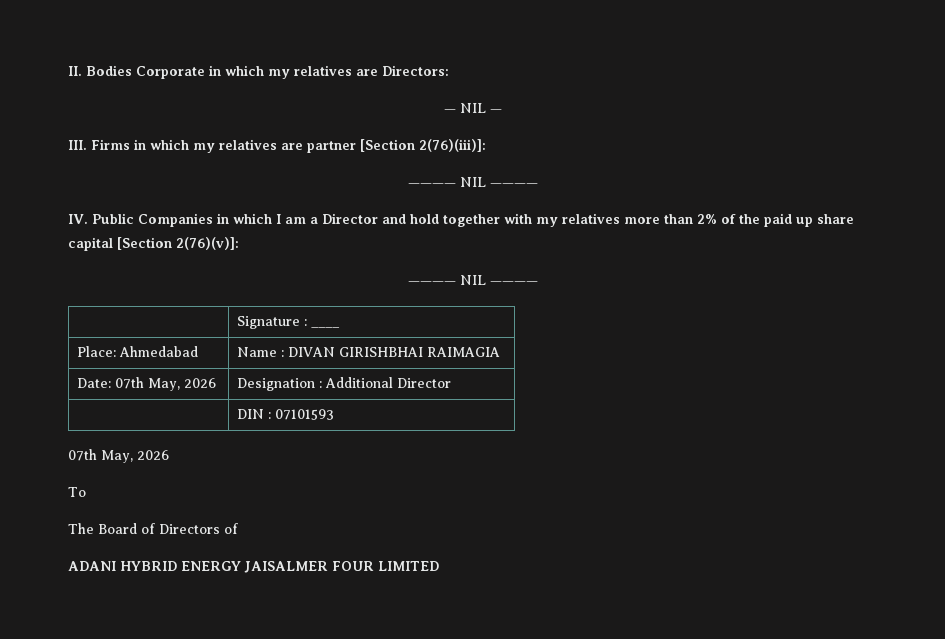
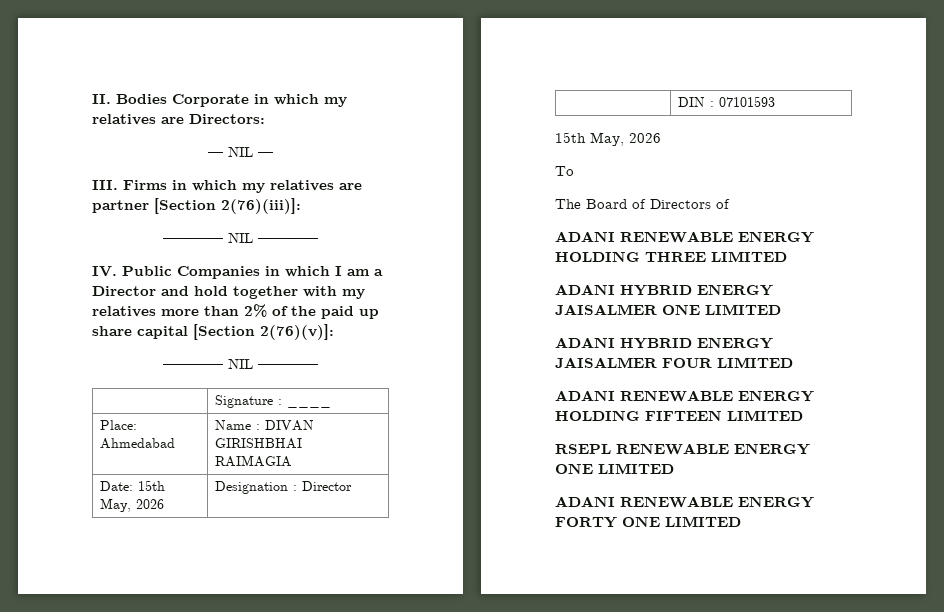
- Date: 07th May, 2026 | Designation : Additional Director
+ Date: 15th May, 2026 | Designation : Director
  | DIN : 07101593
- 07th May, 2026
+ 15th May, 2026
+ ADANI RENEWABLE ENERGY HOLDING THREE LIMITED
+ ADANI HYBRID ENERGY JAISALMER ONE LIMITED
+ ADANI RENEWABLE ENERGY HOLDING FIFTEEN LIMITED
+ RSEPL RENEWABLE ENERGY ONE LIMITED
+ ADANI RENEWABLE ENERGY FORTY ONE LIMITED

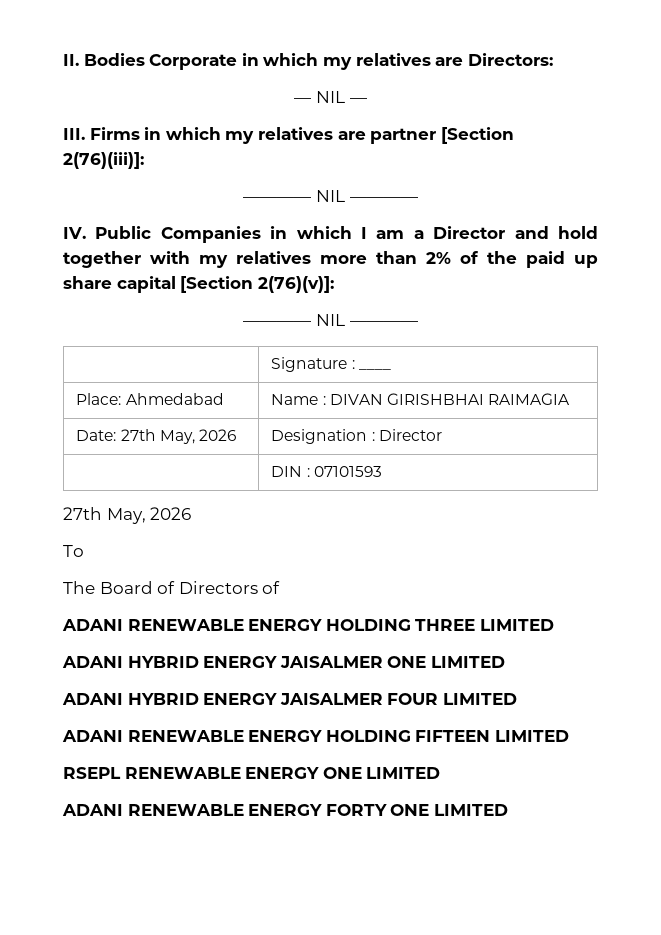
- Date: 15th May, 2026 | Designation : Director
+ Date: 27th May, 2026 | Designation : Director
  | DIN : 07101593
- 15th May, 2026
+ 27th May, 2026

